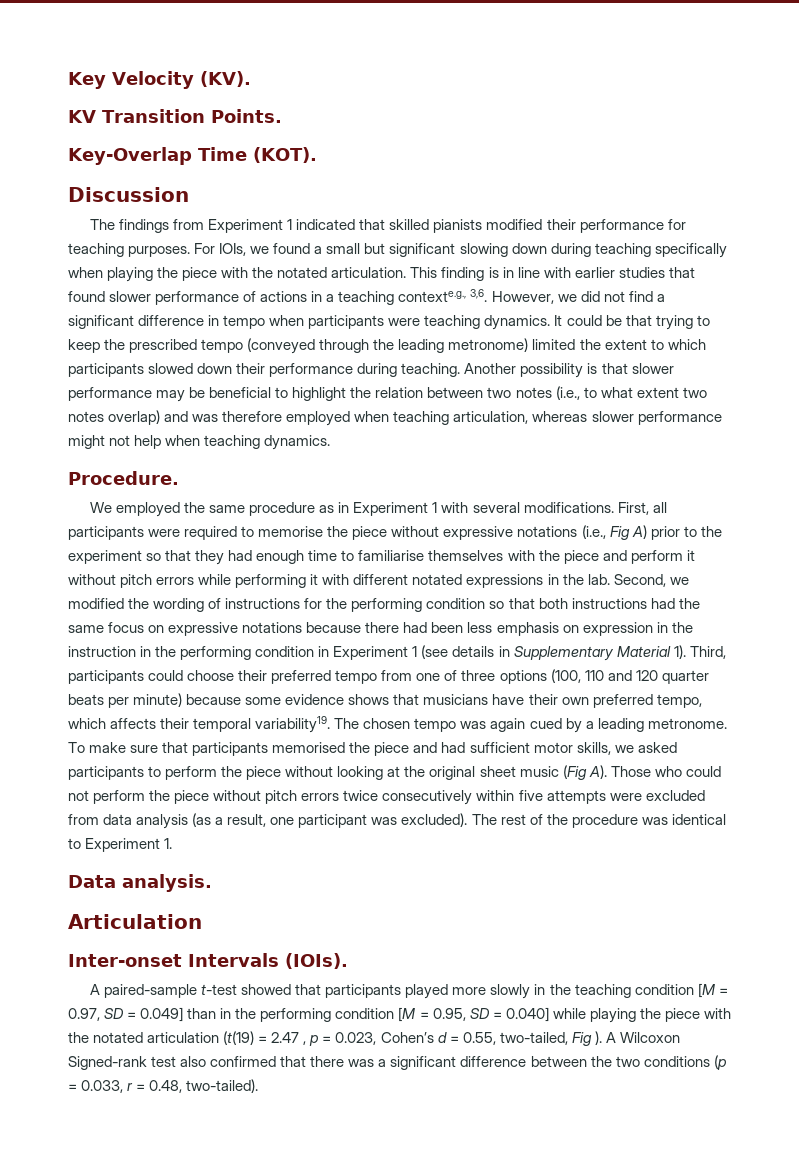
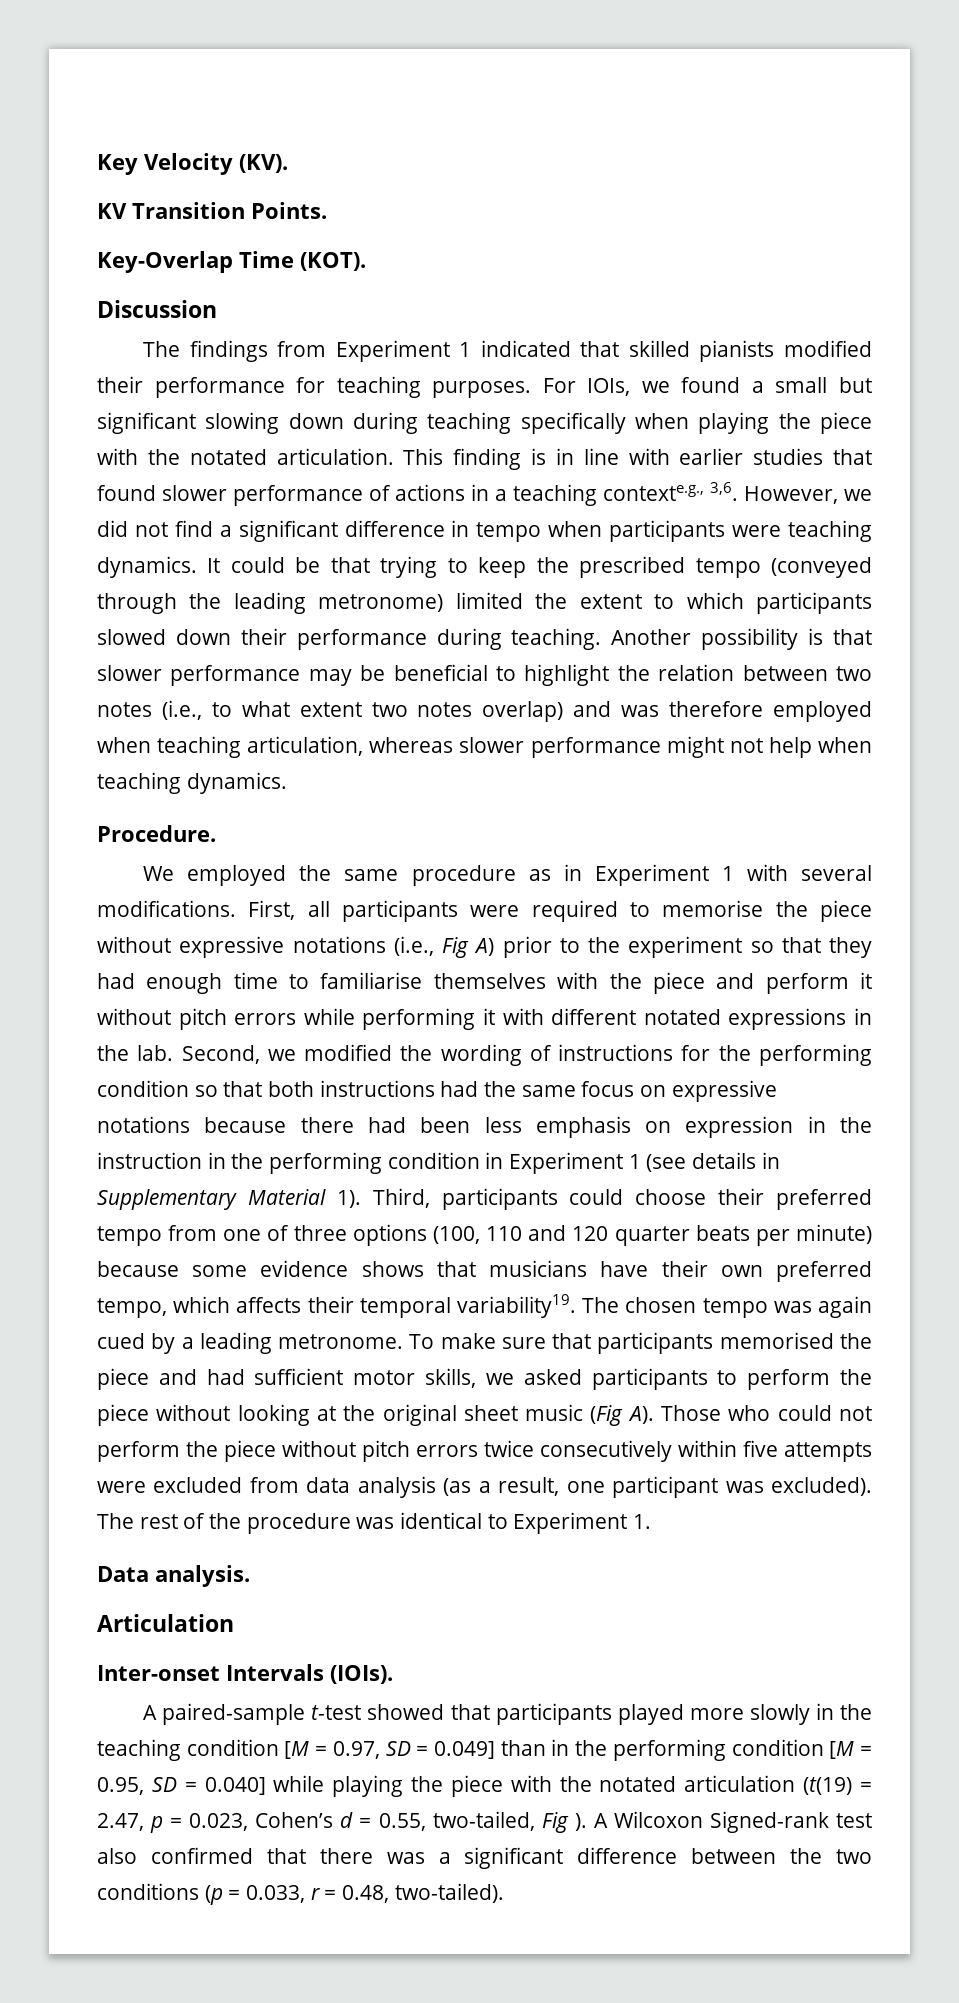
- A paired-sample t-test showed that participants played more slowly in the teaching condition [M = 0.97, SD = 0.049] than in the performing condition [M = 0.95, SD = 0.040] while playing the piece with the notated articulation (t(19) = 2.47 , p = 0.023, Cohen’s d = 0.55, two-tailed, Fig ).
+ A paired-sample t-test showed that participants played more slowly in the teaching condition [M = 0.97, SD = 0.049] than in the performing condition [M = 0.95, SD = 0.040] while playing the piece with the notated articulation (t(19) = 2.47, p = 0.023, Cohen’s d = 0.55, two-tailed, Fig ).

